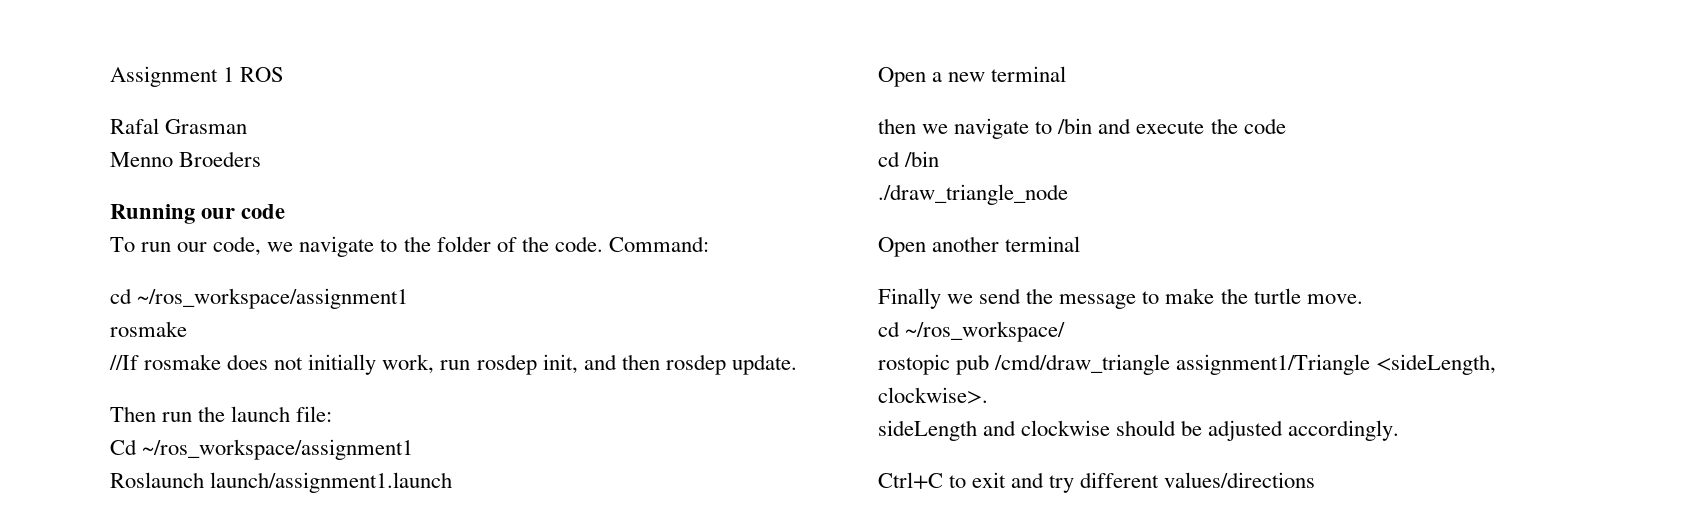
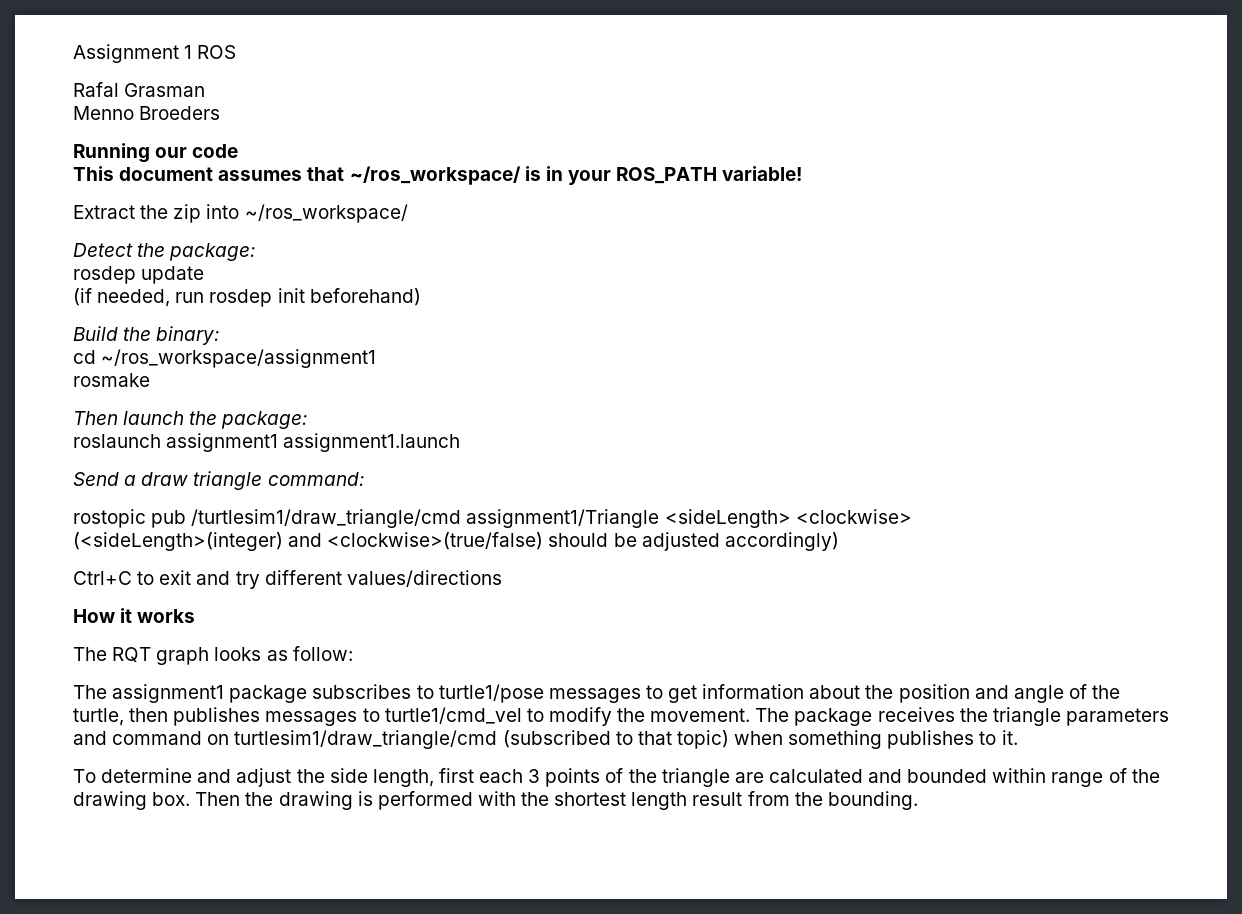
- To run our code, we navigate to the folder of the code. Command:
+ This document assumes that ~/ros_workspace/ is in your ROS_PATH variable!
+ Extract the zip into ~/ros_workspace/
+ Detect the package:
+ rosdep update
+ (if needed, run rosdep init beforehand)
+ Build the binary:
  cd ~/ros_workspace/assignment1
  rosmake
- //If rosmake does not initially work, run rosdep init, and then rosdep update.
- Then run the launch file:
- Cd ~/ros_workspace/assignment1
- Roslaunch launch/assignment1.launch
- Open a new terminal
- then we navigate to /bin and execute the code
- cd /bin
- ./draw_triangle_node
- Open another terminal
- Finally we send the message to make the turtle move.
- cd ~/ros_workspace/
- rostopic pub /cmd/draw_triangle assignment1/Triangle <sideLength, clockwise>.
- sideLength and clockwise should be adjusted accordingly.
+ Then launch the package:
+ roslaunch assignment1 assignment1.launch
+ Send a draw triangle command:
+ rostopic pub /turtlesim1/draw_triangle/cmd assignment1/Triangle <sideLength> <clockwise>
+ (<sideLength>(integer) and <clockwise>(true/false) should be adjusted accordingly)
+ How it works
+ The RQT graph looks as follow:
+ The assignment1 package subscribes to turtle1/pose messages to get information about the position and angle of the turtle, then publishes messages to turtle1/cmd_vel to modify the movement. The package receives the triangle parameters and command on turtlesim1/draw_triangle/cmd (subscribed to that topic) when something publishes to it.
+ To determine and adjust the side length, first each 3 points of the triangle are calculated and bounded within range of the drawing box. Then the drawing is performed with the shortest length result from the bounding.

